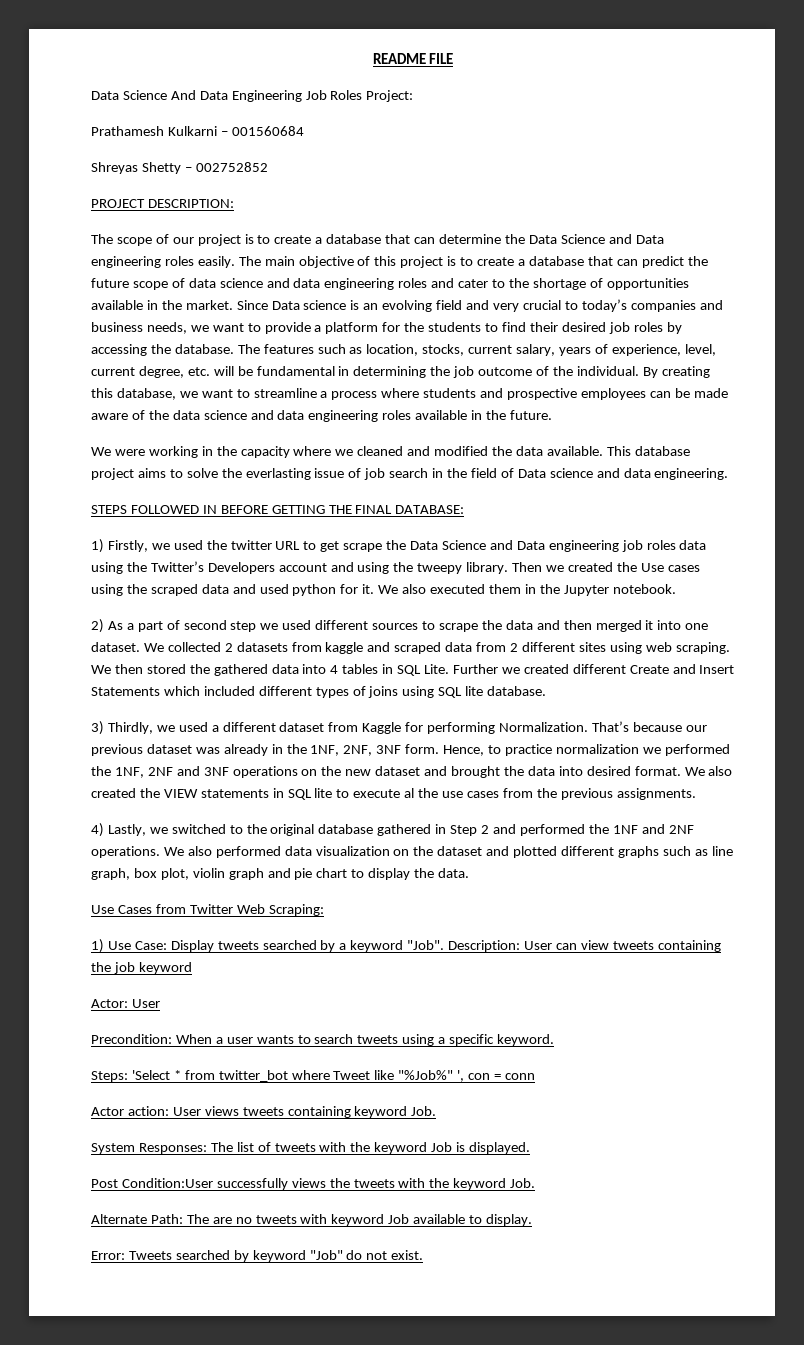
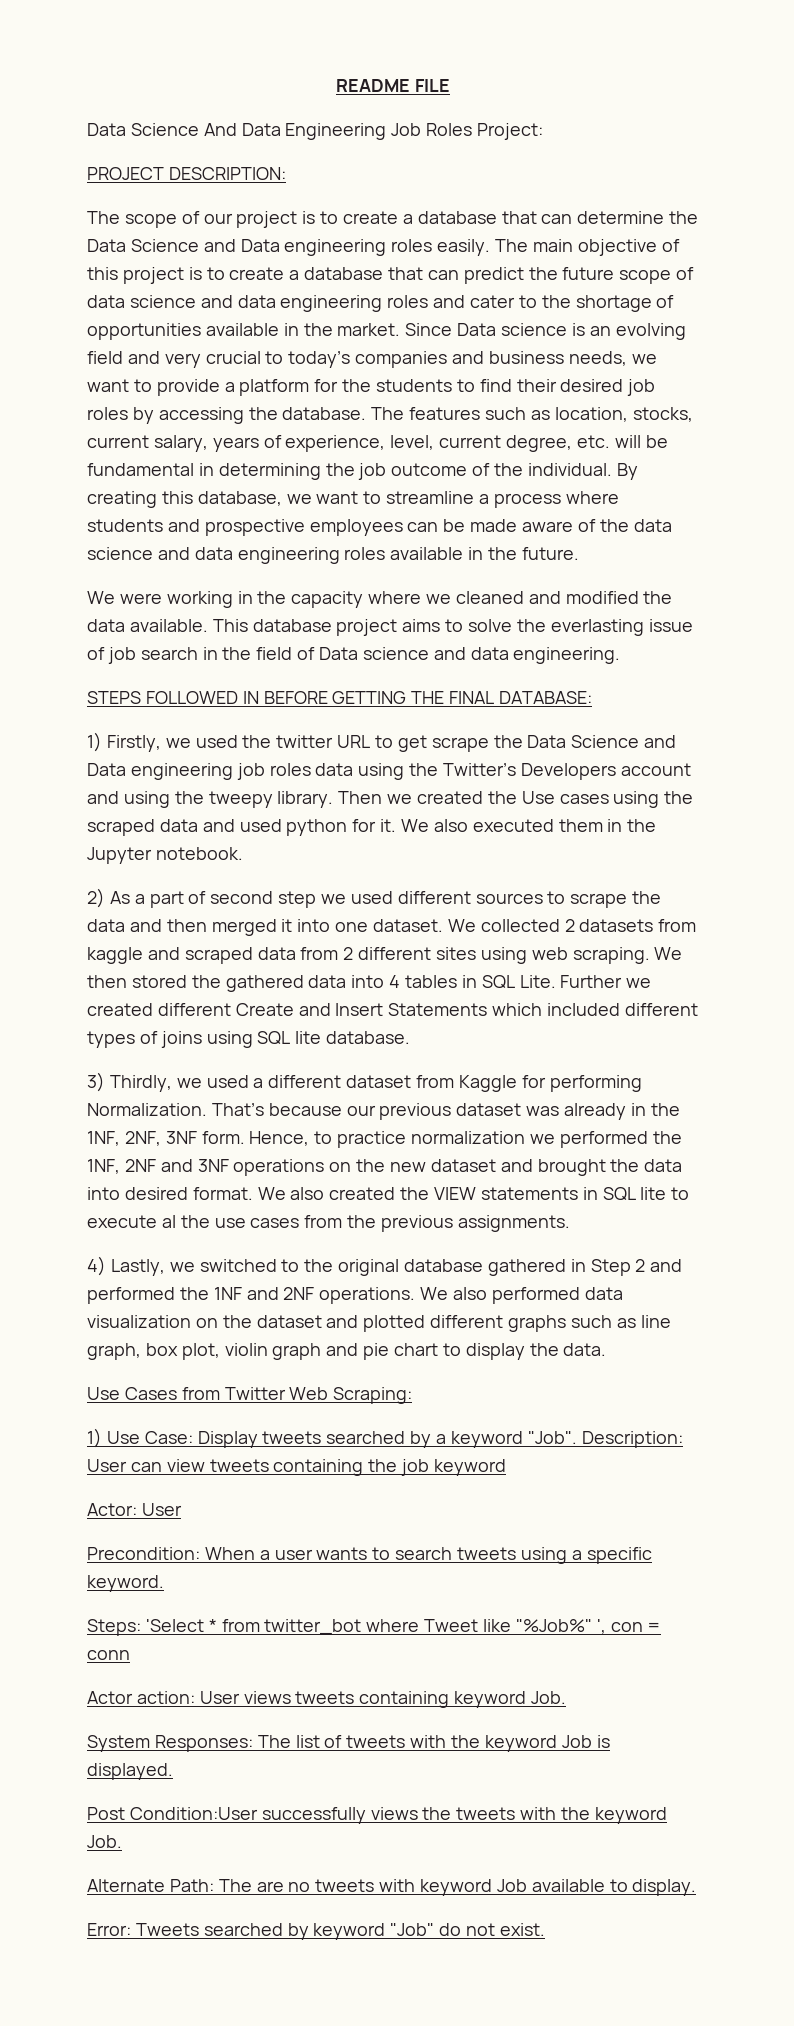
- Prathamesh Kulkarni – 001560684
- Shreyas Shetty – 002752852

